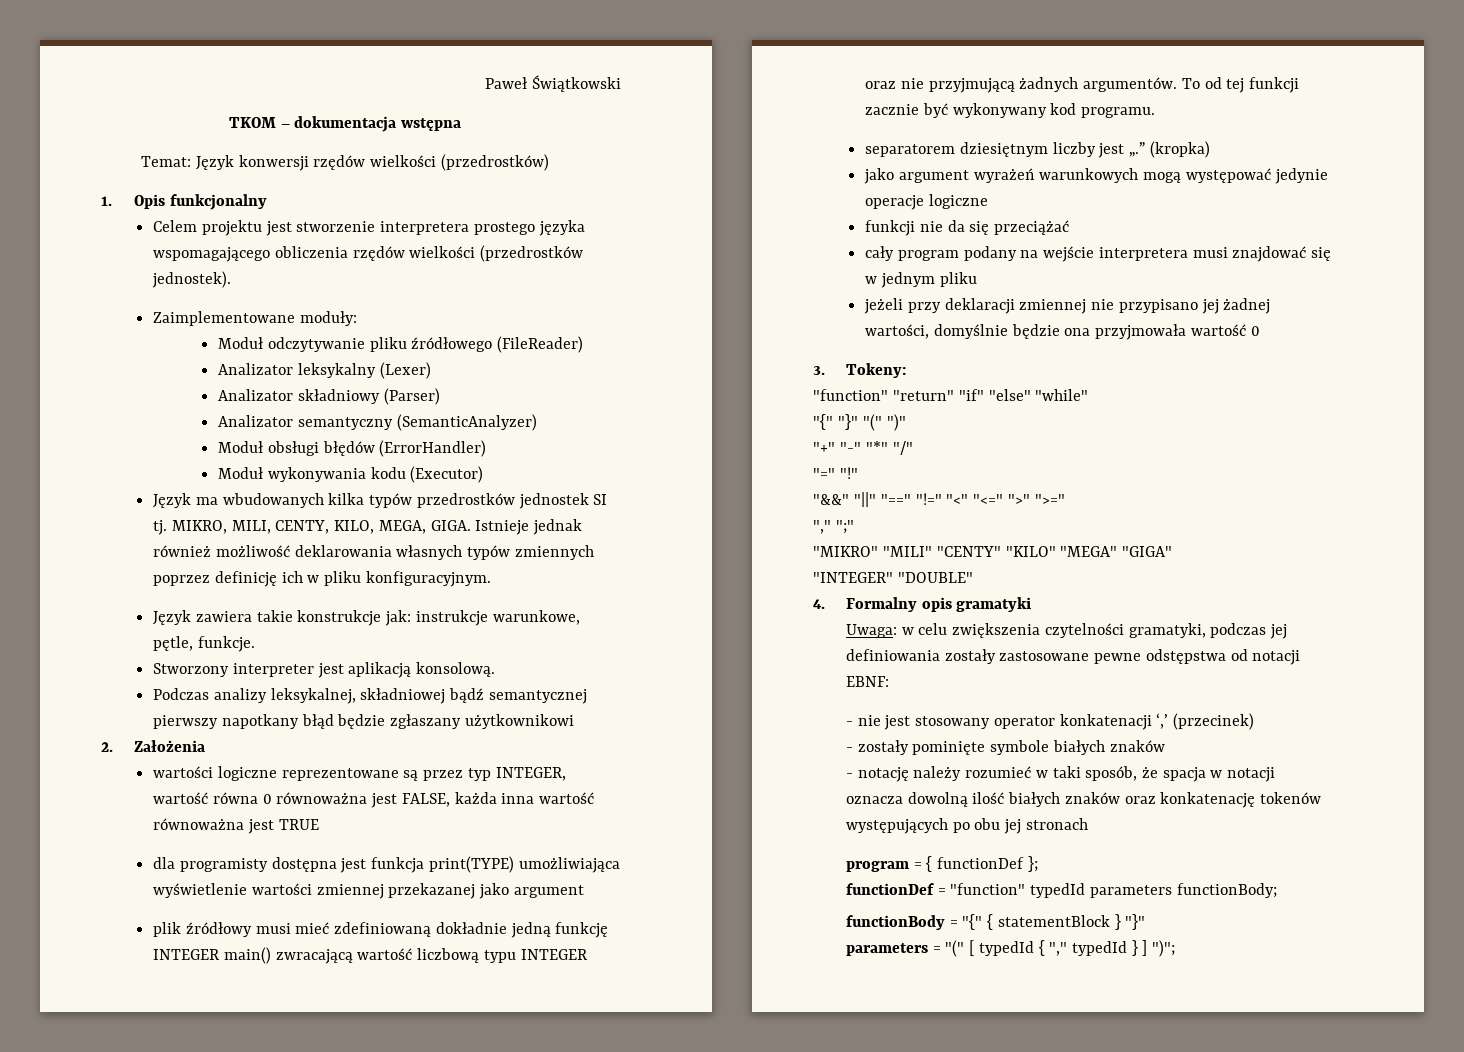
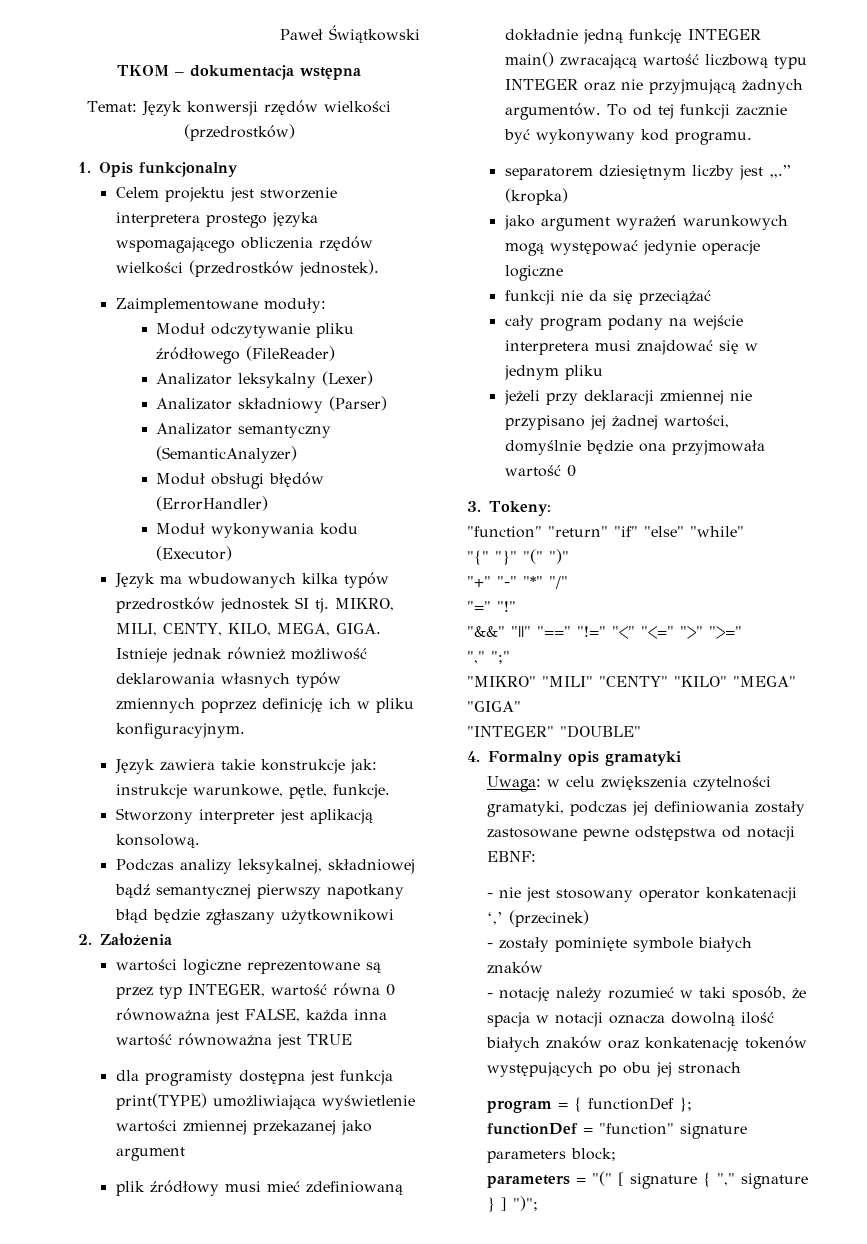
- functionDef = "function" typedId parameters functionBody;
- functionBody = "{" { statementBlock } "}"
+ functionDef = "function" signature parameters block;
- parameters = "(" [ typedId { "," typedId } ] ")";
+ parameters = "(" [ signature { "," signature } ] ")";

